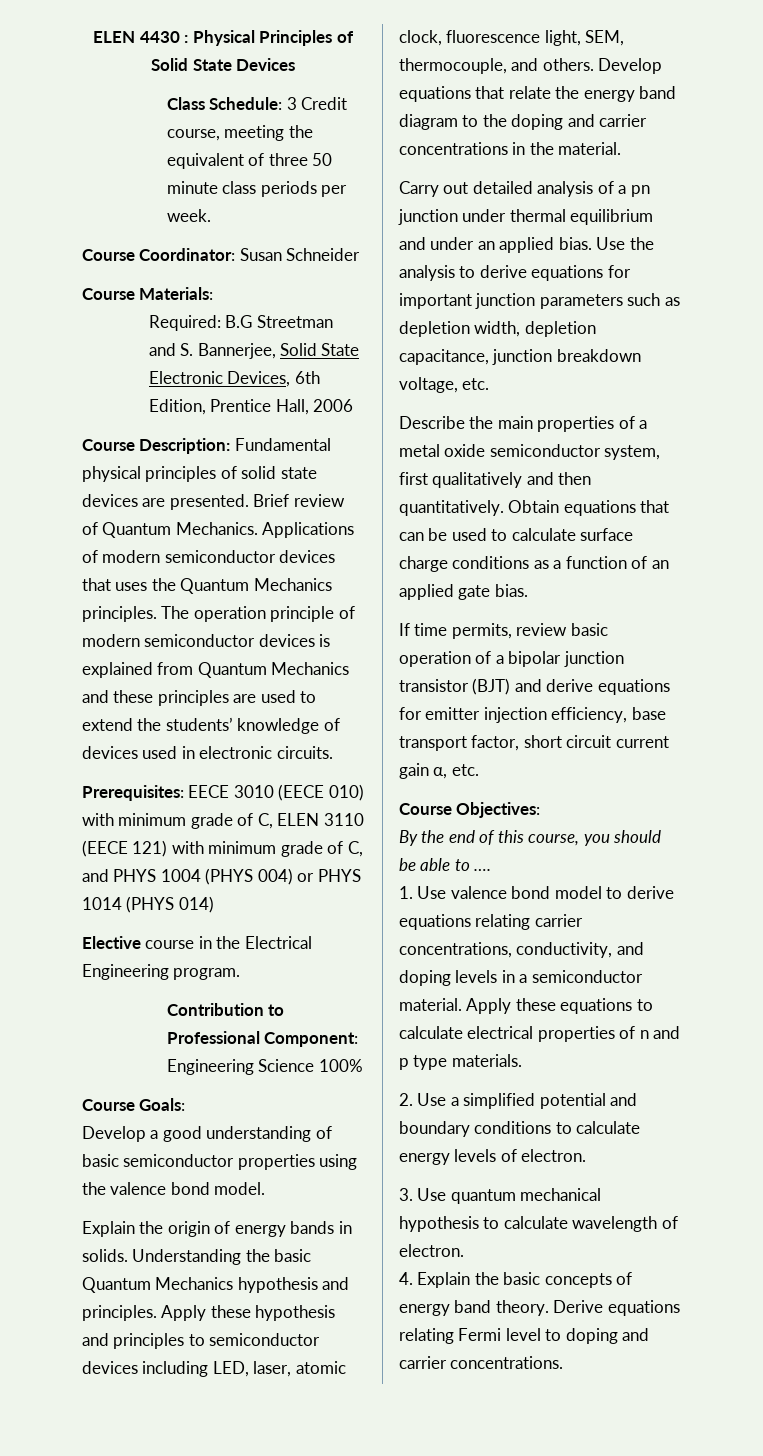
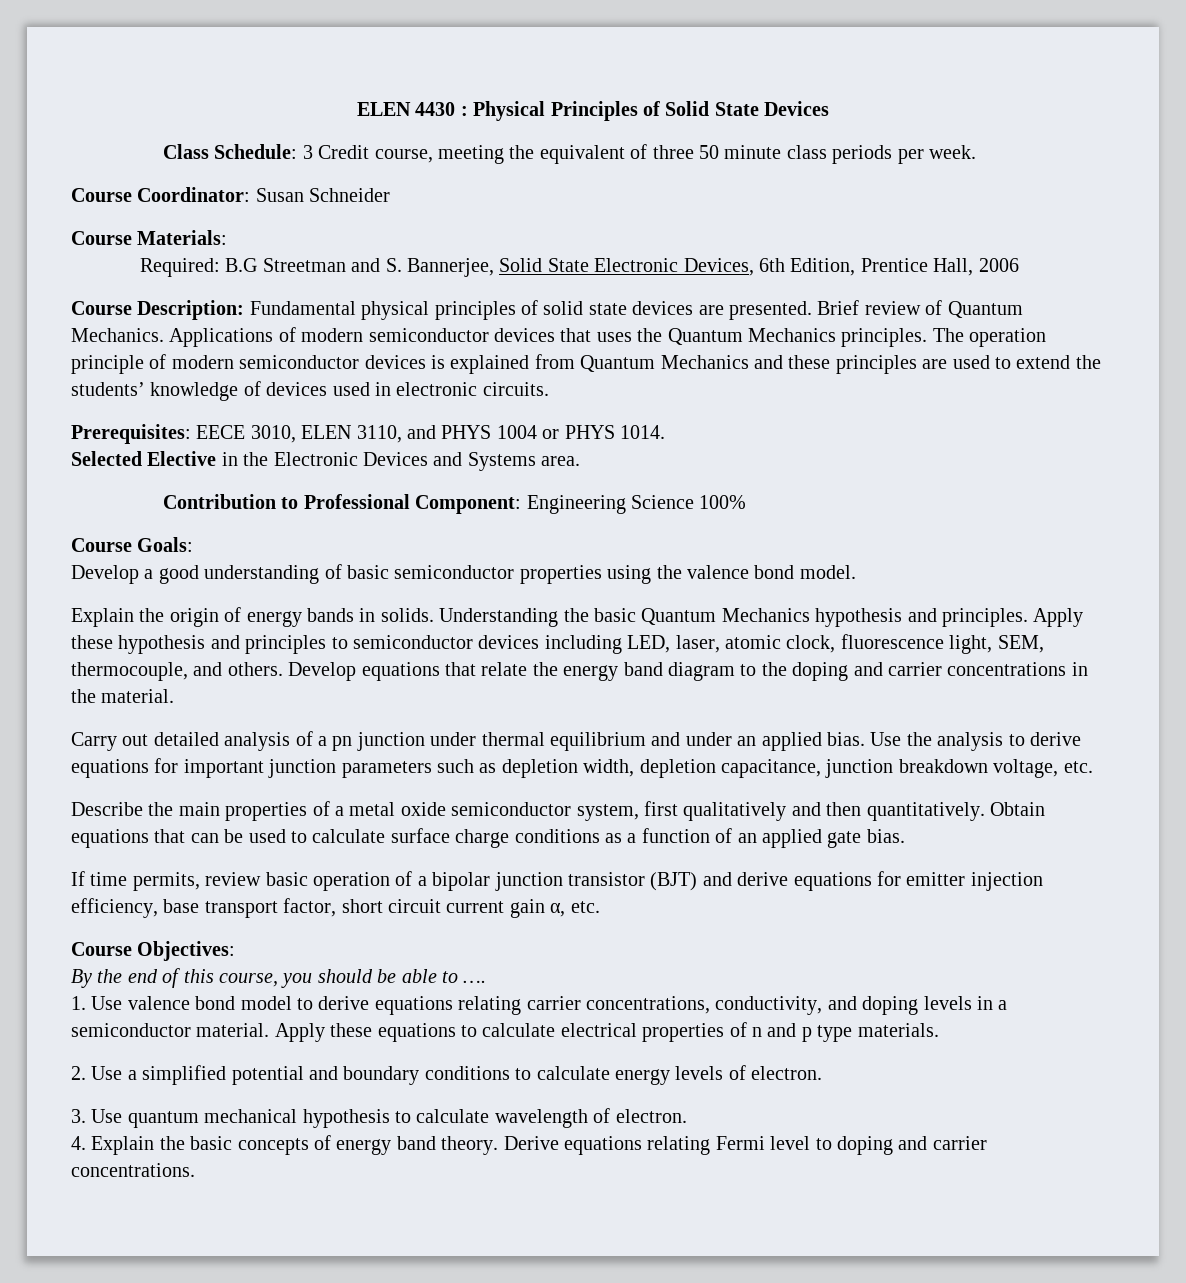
- Prerequisites: EECE 3010 (EECE 010) with minimum grade of C, ELEN 3110 (EECE 121) with minimum grade of C, and PHYS 1004 (PHYS 004) or PHYS 1014 (PHYS 014)
- Elective course in the Electrical Engineering program.
+ Prerequisites: EECE 3010, ELEN 3110, and PHYS 1004 or PHYS 1014.
+ Selected Elective in the Electronic Devices and Systems area.

